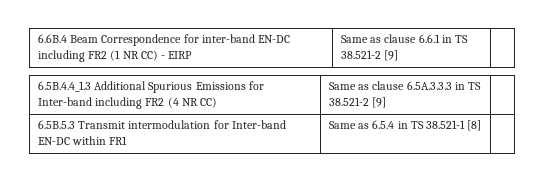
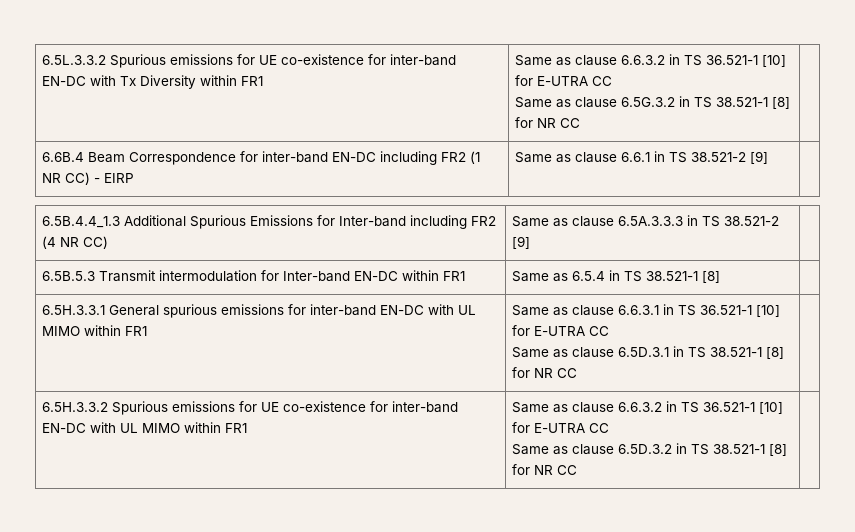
+ 6.5L.3.3.2 Spurious emissions for UE co-existence for inter-band EN-DC with Tx Diversity within FR1 | Same as clause 6.6.3.2 in TS 36.521-1 [10] for E-UTRA CC
+ Same as clause 6.5G.3.2 in TS 38.521-1 [8] for NR CC |
+ 6.5H.3.3.1 General spurious emissions for inter-band EN-DC with UL MIMO within FR1 | Same as clause 6.6.3.1 in TS 36.521-1 [10] for E-UTRA CC
+ Same as clause 6.5D.3.1 in TS 38.521-1 [8] for NR CC |
+ 6.5H.3.3.2 Spurious emissions for UE co-existence for inter-band EN-DC with UL MIMO within FR1 | Same as clause 6.6.3.2 in TS 36.521-1 [10] for E-UTRA CC
+ Same as clause 6.5D.3.2 in TS 38.521-1 [8] for NR CC |

